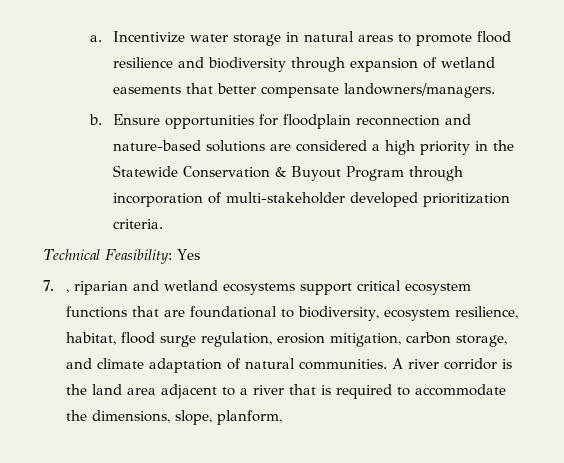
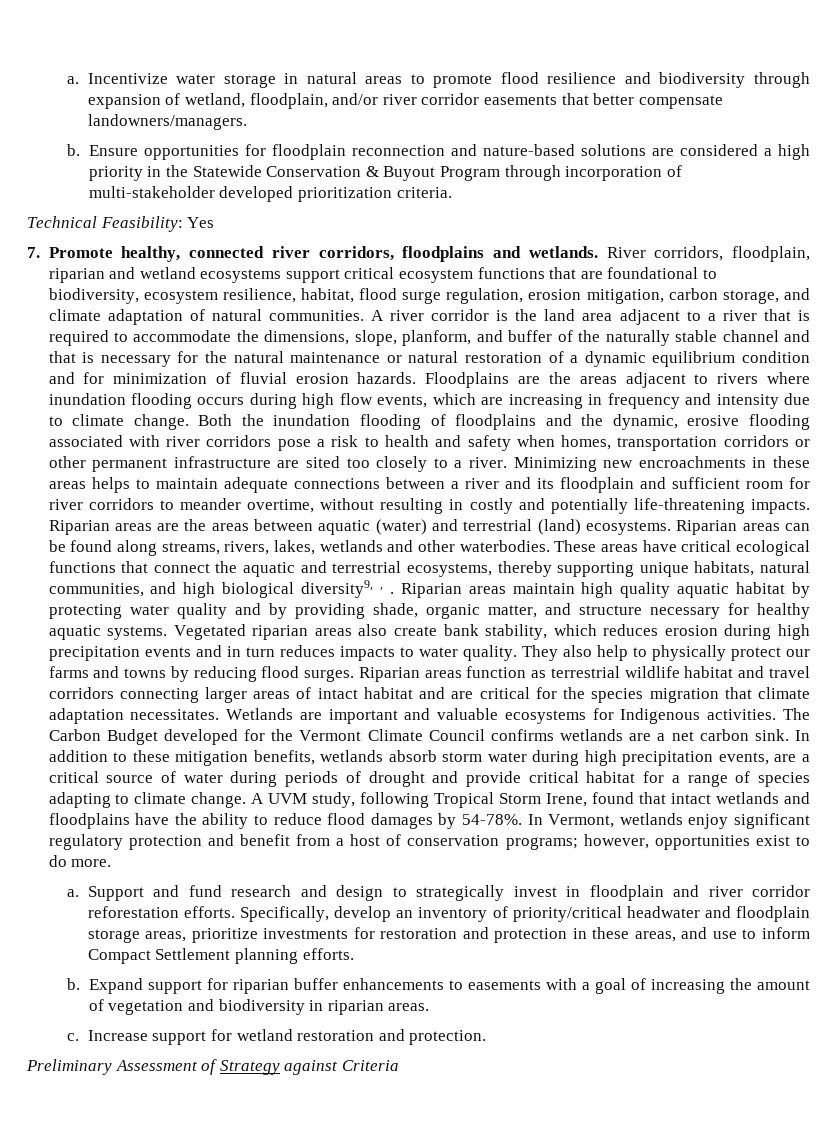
- Incentivize water storage in natural areas to promote flood resilience and biodiversity through expansion of wetland easements that better compensate landowners/managers.
+ Incentivize water storage in natural areas to promote flood resilience and biodiversity through expansion of wetland, floodplain, and/or river corridor easements that better compensate landowners/managers.
- 7. , riparian and wetland ecosystems support critical ecosystem functions that are foundational to biodiversity, ecosystem resilience, habitat, flood surge regulation, erosion mitigation, carbon storage, and climate adaptation of natural communities.
+ 7. Promote healthy, connected river corridors, floodplains and wetlands. River corridors, floodplain, riparian and wetland ecosystems support critical ecosystem functions that are foundational to biodiversity, ecosystem resilience, habitat, flood surge regulation, erosion mitigation, carbon storage, and climate adaptation of natural communities.
- A river corridor is the land area adjacent to a river that is required to accommodate the dimensions, slope, planform,
+ A river corridor is the land area adjacent to a river that is required to accommodate the dimensions, slope, planform, and buffer of the naturally stable channel and that is necessary for the natural maintenance or natural restoration of a dynamic equilibrium condition and for minimization of fluvial erosion hazards. Floodplains are the areas adjacent to rivers where inundation flooding occurs during high flow events, which are increasing in frequency and intensity due to climate change. Both the inundation flooding of floodplains and the dynamic, erosive flooding associated with river corridors pose a risk to health and safety when homes, transportation corridors or other permanent infrastructure are sited too closely to a river. Minimizing new encroachments in these areas helps to maintain adequate connections between a river and its floodplain and sufficient room for river corridors to meander overtime, without resulting in costly and potentially life-threatening impacts. Riparian areas are the areas between aquatic (water) and terrestrial (land) ecosystems. Riparian areas can be found along streams, rivers, lakes, wetlands and other waterbodies. These areas have critical ecological functions that connect the aquatic and terrestrial ecosystems, thereby supporting unique habitats, natural communities, and high biological diversity9, , . Riparian areas maintain high quality aquatic habitat by protecting water quality and by providing shade, organic matter, and structure necessary for healthy aquatic systems. Vegetated riparian areas also create bank stability, which reduces erosion during high precipitation events and in turn reduces impacts to water quality. They also help to physically protect our farms and towns by reducing flood surges. Riparian areas function as terrestrial wildlife habitat and travel corridors connecting larger areas of intact habitat and are critical for the species migration that climate adaptation necessitates. Wetlands are important and valuable ecosystems for Indigenous activities. The Carbon Budget developed for the Vermont Climate Council confirms wetlands are a net carbon sink. In addition to these mitigation benefits, wetlands absorb storm water during high precipitation events, are a critical source of water during periods of drought and provide critical habitat for a range of species adapting to climate change. A UVM study, following Tropical Storm Irene, found that intact wetlands and floodplains have the ability to reduce flood damages by 54-78%. In Vermont, wetlands enjoy significant regulatory protection and benefit from a host of conservation programs; however, opportunities exist to do more.
+ a. Support and fund research and design to strategically invest in floodplain and river corridor reforestation efforts. Specifically, develop an inventory of priority/critical headwater and floodplain storage areas, prioritize investments for restoration and protection in these areas, and use to inform Compact Settlement planning efforts.
+ b. Expand support for riparian buffer enhancements to easements with a goal of increasing the amount of vegetation and biodiversity in riparian areas.
+ c. Increase support for wetland restoration and protection.
+ Preliminary Assessment of Strategy against Criteria

